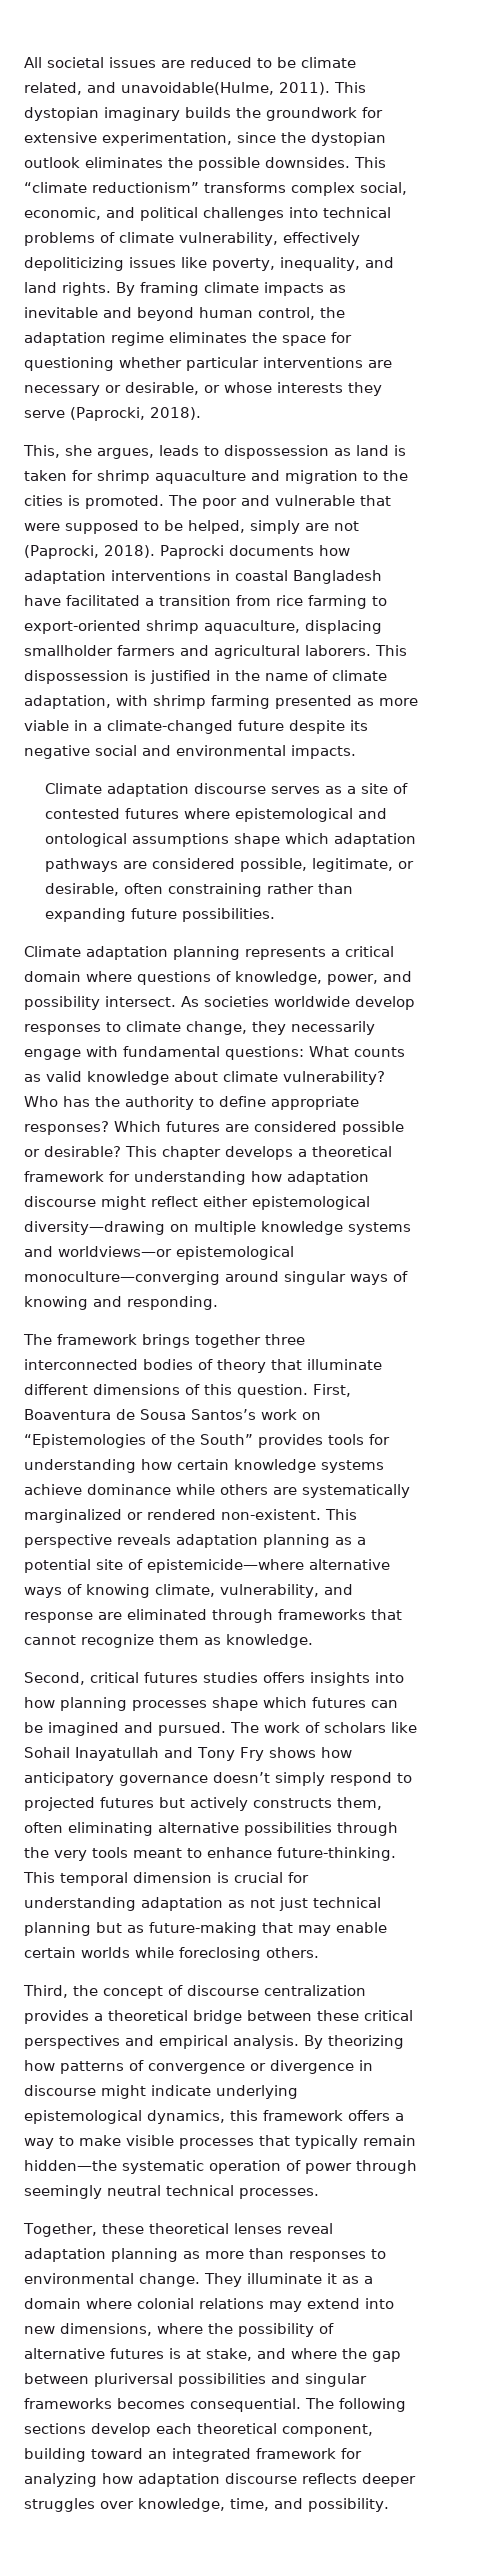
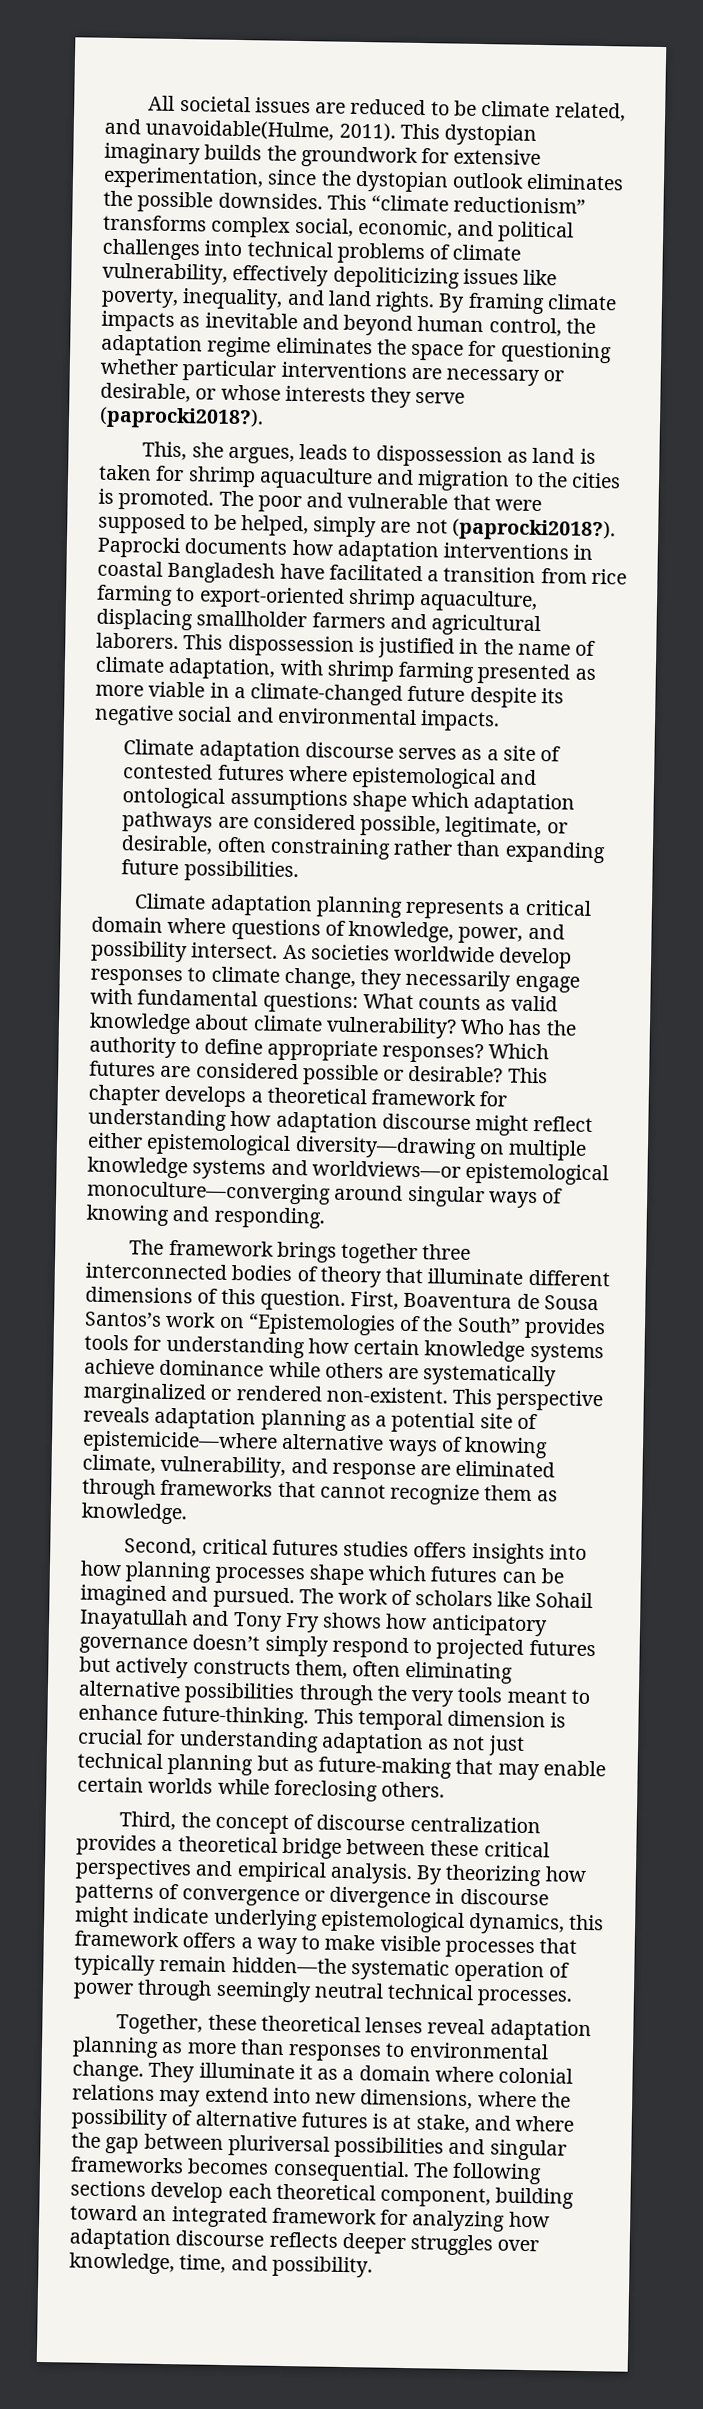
- By framing climate impacts as inevitable and beyond human control, the adaptation regime eliminates the space for questioning whether particular interventions are necessary or desirable, or whose interests they serve (Paprocki, 2018).
+ By framing climate impacts as inevitable and beyond human control, the adaptation regime eliminates the space for questioning whether particular interventions are necessary or desirable, or whose interests they serve (paprocki2018?).
- The poor and vulnerable that were supposed to be helped, simply are not (Paprocki, 2018).
+ The poor and vulnerable that were supposed to be helped, simply are not (paprocki2018?).

